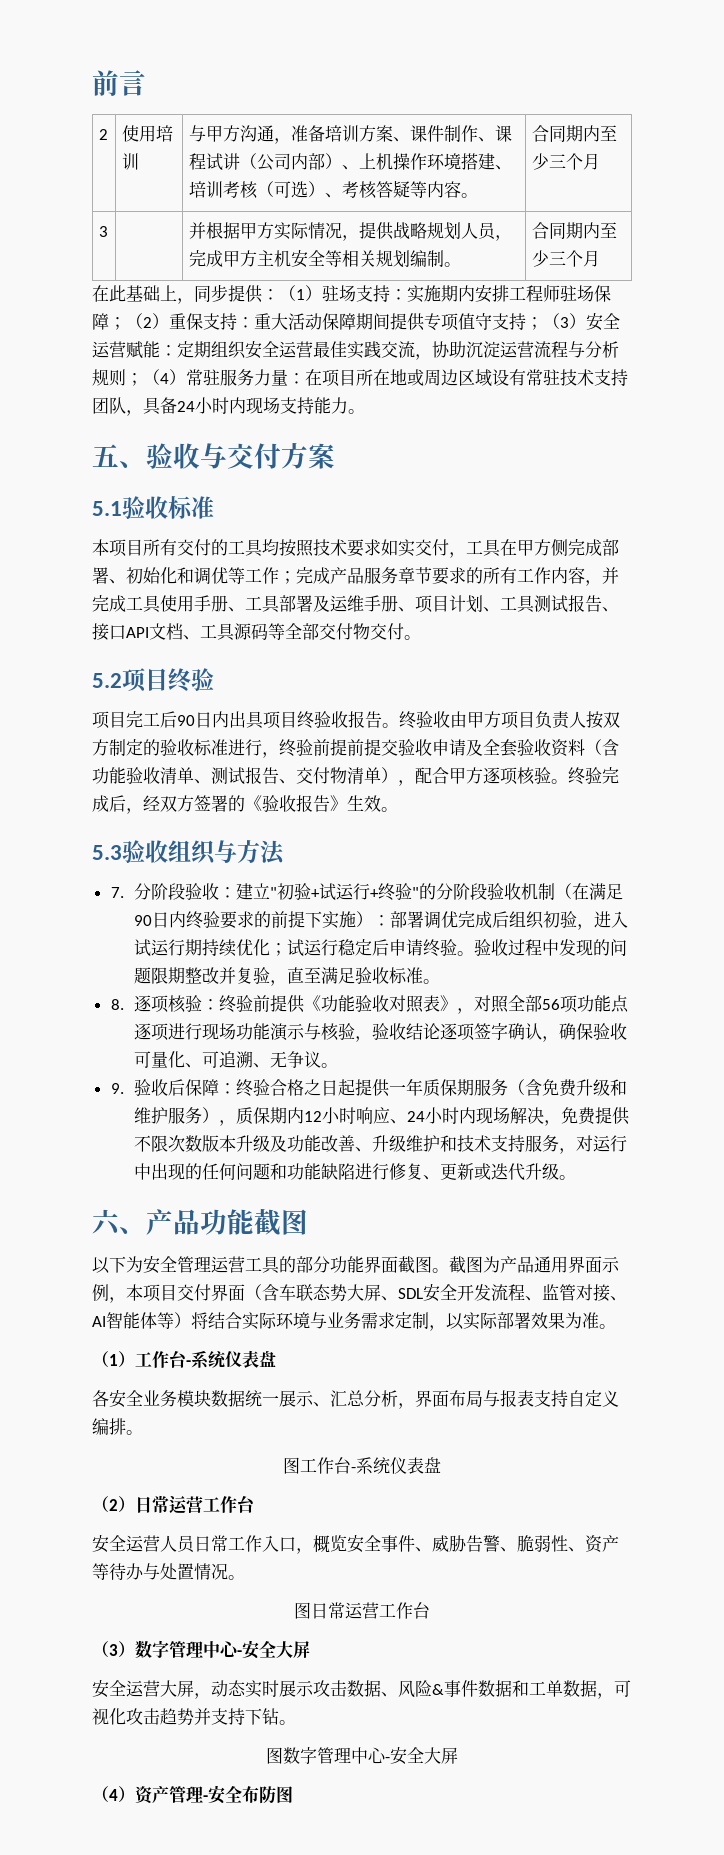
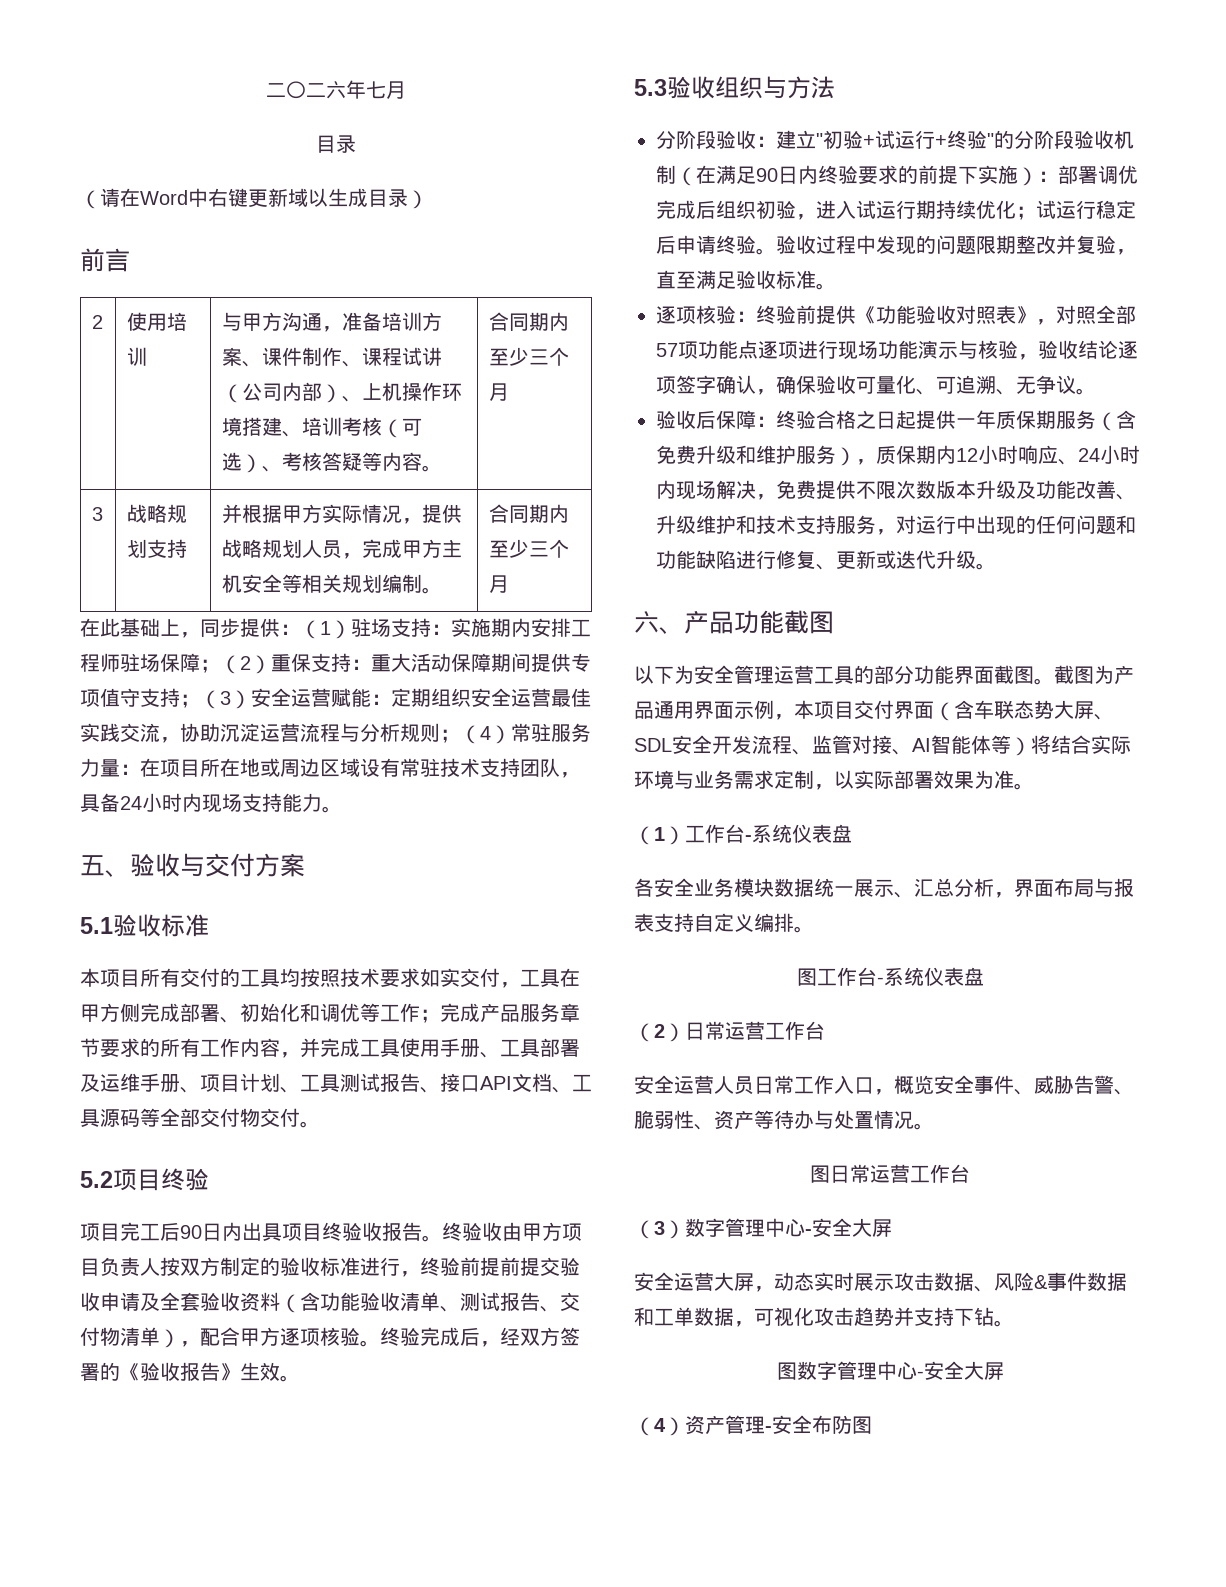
+ 二〇二六年七月
+ 目录
+ （请在Word中右键更新域以生成目录）
- 3 | | 并根据甲方实际情况，提供战略规划人员，完成甲方主机安全等相关规划编制。 | 合同期内至少三个月
+ 3 | 战略规划支持 | 并根据甲方实际情况，提供战略规划人员，完成甲方主机安全等相关规划编制。 | 合同期内至少三个月
- 7.分阶段验收：建立"初验+试运行+终验"的分阶段验收机制（在满足90日内终验要求的前提下实施）：部署调优完成后组织初验，进入试运行期持续优化；试运行稳定后申请终验。
+ 分阶段验收：建立"初验+试运行+终验"的分阶段验收机制（在满足90日内终验要求的前提下实施）：部署调优完成后组织初验，进入试运行期持续优化；试运行稳定后申请终验。
- 8.逐项核验：终验前提供《功能验收对照表》，对照全部56项功能点逐项进行现场功能演示与核验，验收结论逐项签字确认，确保验收可量化、可追溯、无争议。
+ 逐项核验：终验前提供《功能验收对照表》，对照全部57项功能点逐项进行现场功能演示与核验，验收结论逐项签字确认，确保验收可量化、可追溯、无争议。
- 9.验收后保障：终验合格之日起提供一年质保期服务（含免费升级和维护服务），质保期内12小时响应、24小时内现场解决，免费提供不限次数版本升级及功能改善、升级维护和技术支持服务，对运行中出现的任何问题和功能缺陷进行修复、更新或迭代升级。
+ 验收后保障：终验合格之日起提供一年质保期服务（含免费升级和维护服务），质保期内12小时响应、24小时内现场解决，免费提供不限次数版本升级及功能改善、升级维护和技术支持服务，对运行中出现的任何问题和功能缺陷进行修复、更新或迭代升级。

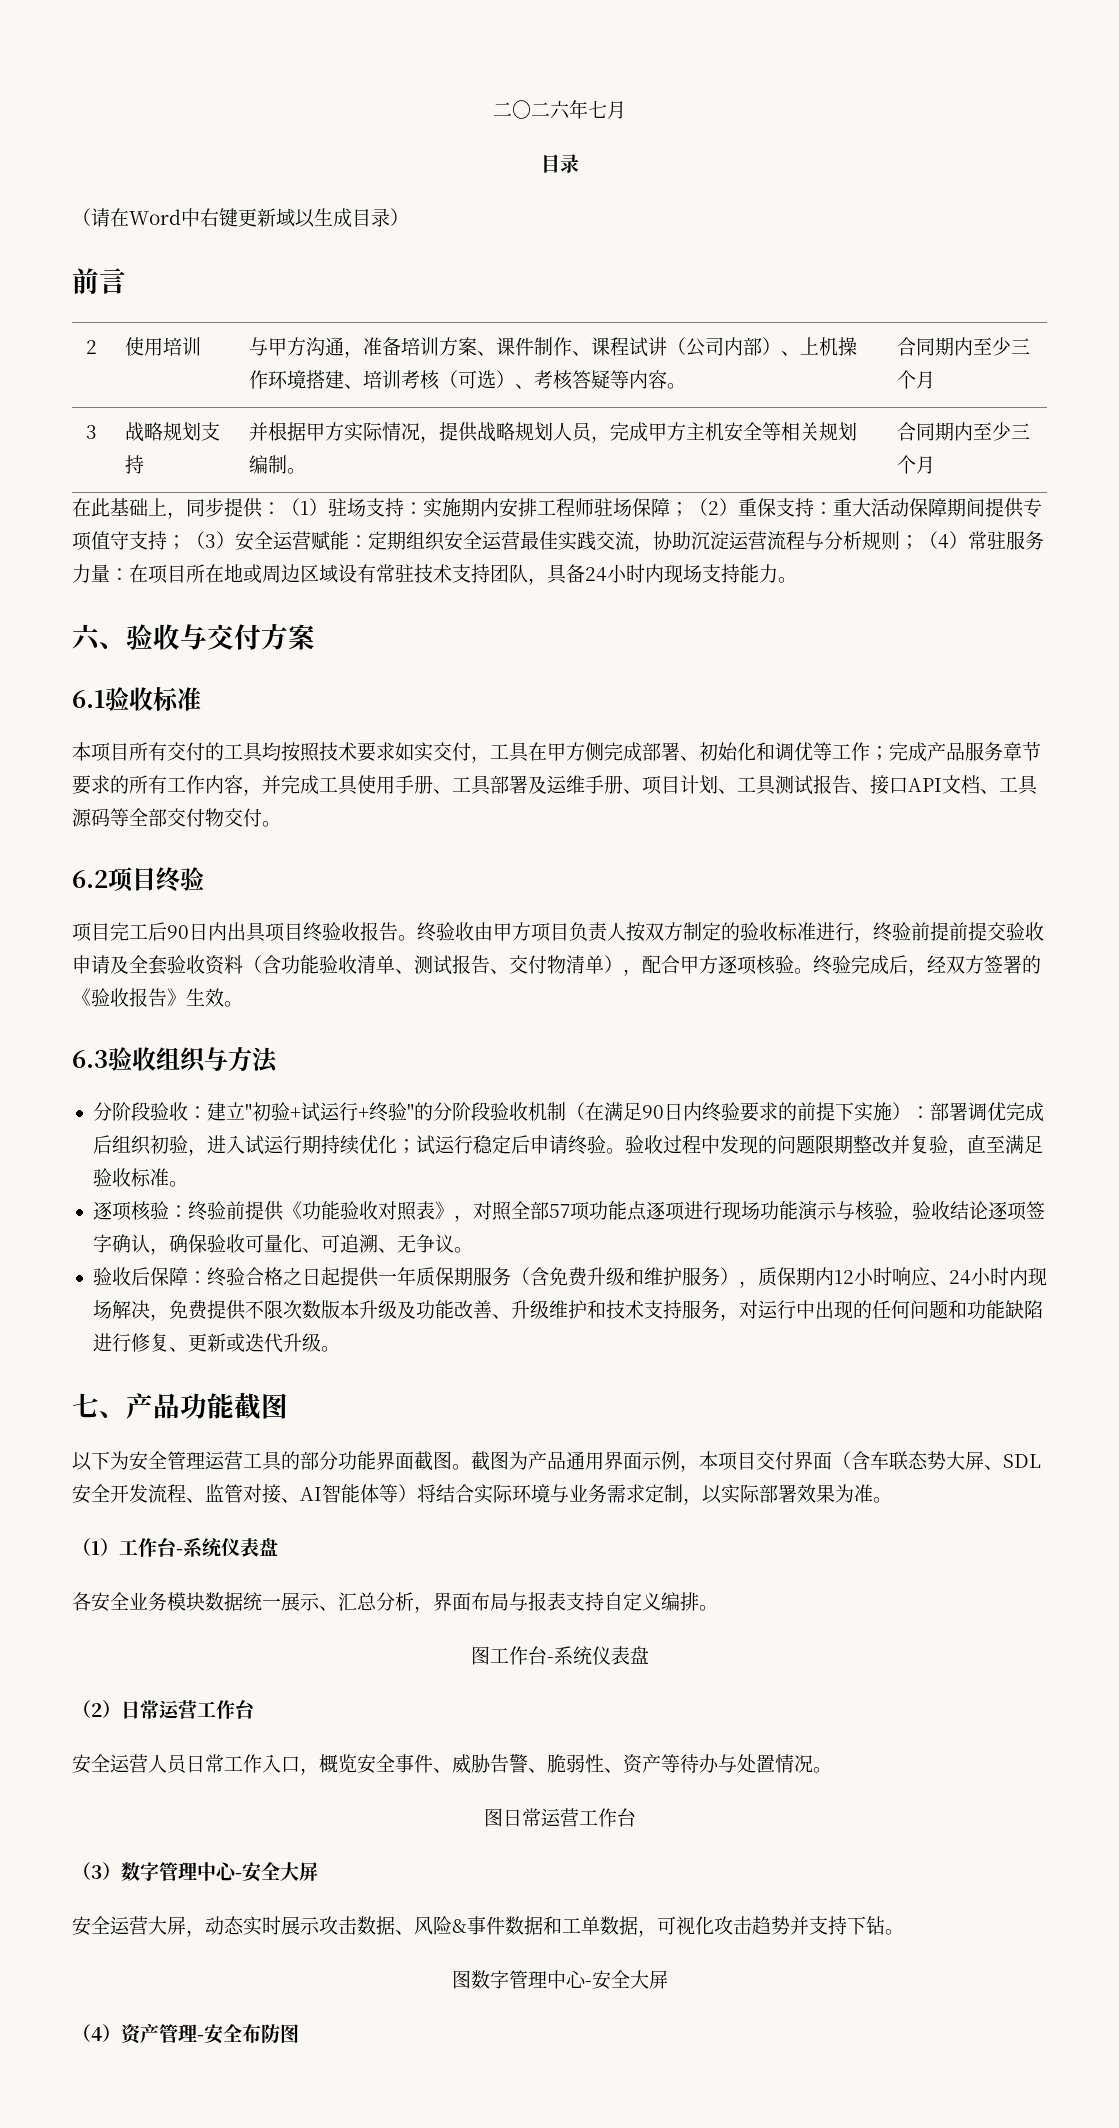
- 五、验收与交付方案
+ 六、验收与交付方案
- 5.1验收标准
+ 6.1验收标准
- 5.2项目终验
+ 6.2项目终验
- 5.3验收组织与方法
+ 6.3验收组织与方法
- 六、产品功能截图
+ 七、产品功能截图

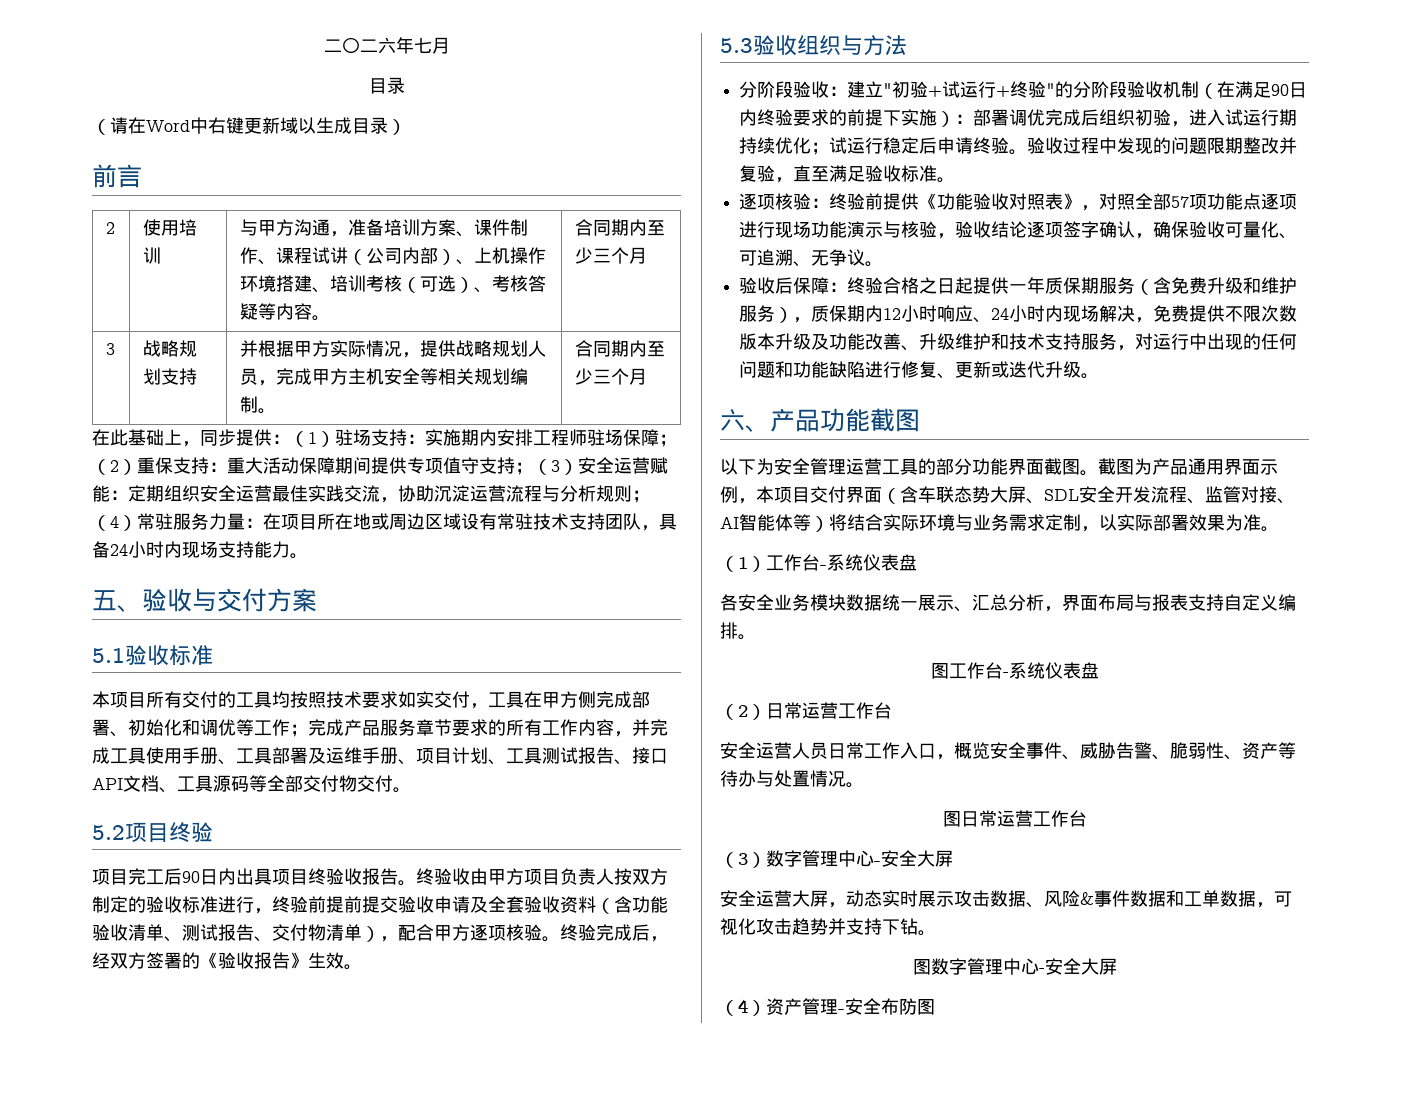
- 六、验收与交付方案
+ 五、验收与交付方案
- 6.1验收标准
+ 5.1验收标准
- 6.2项目终验
+ 5.2项目终验
- 6.3验收组织与方法
+ 5.3验收组织与方法
- 七、产品功能截图
+ 六、产品功能截图

